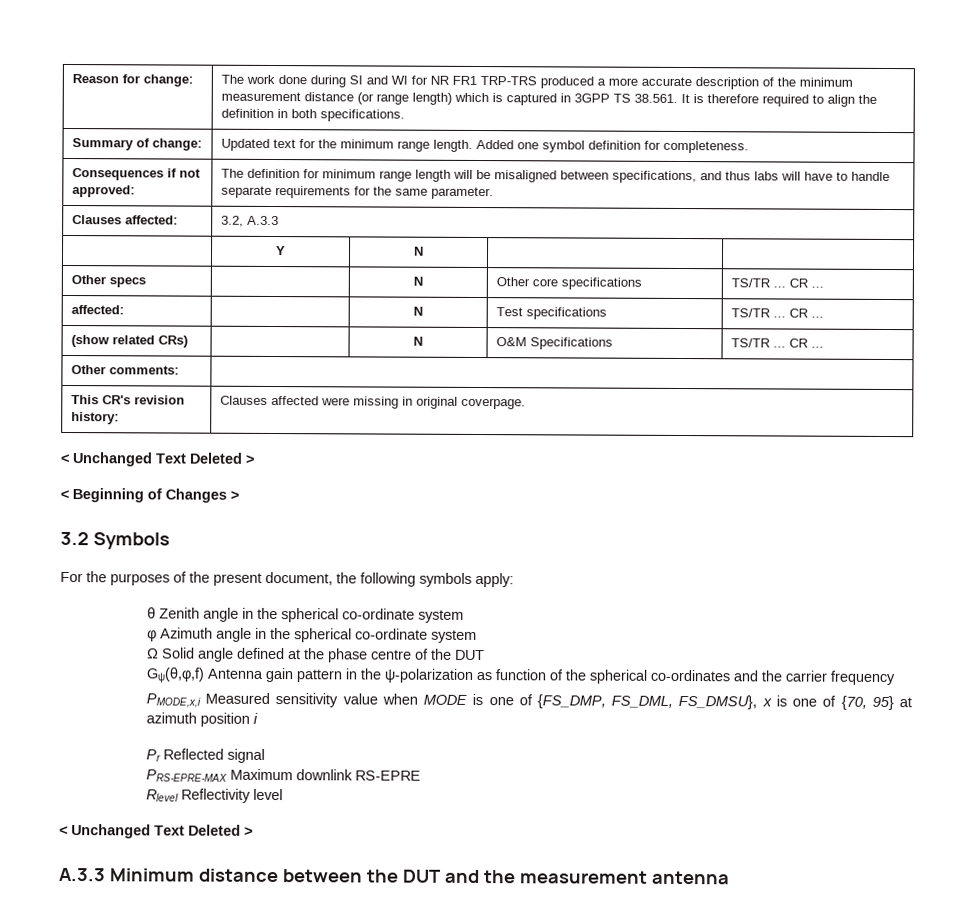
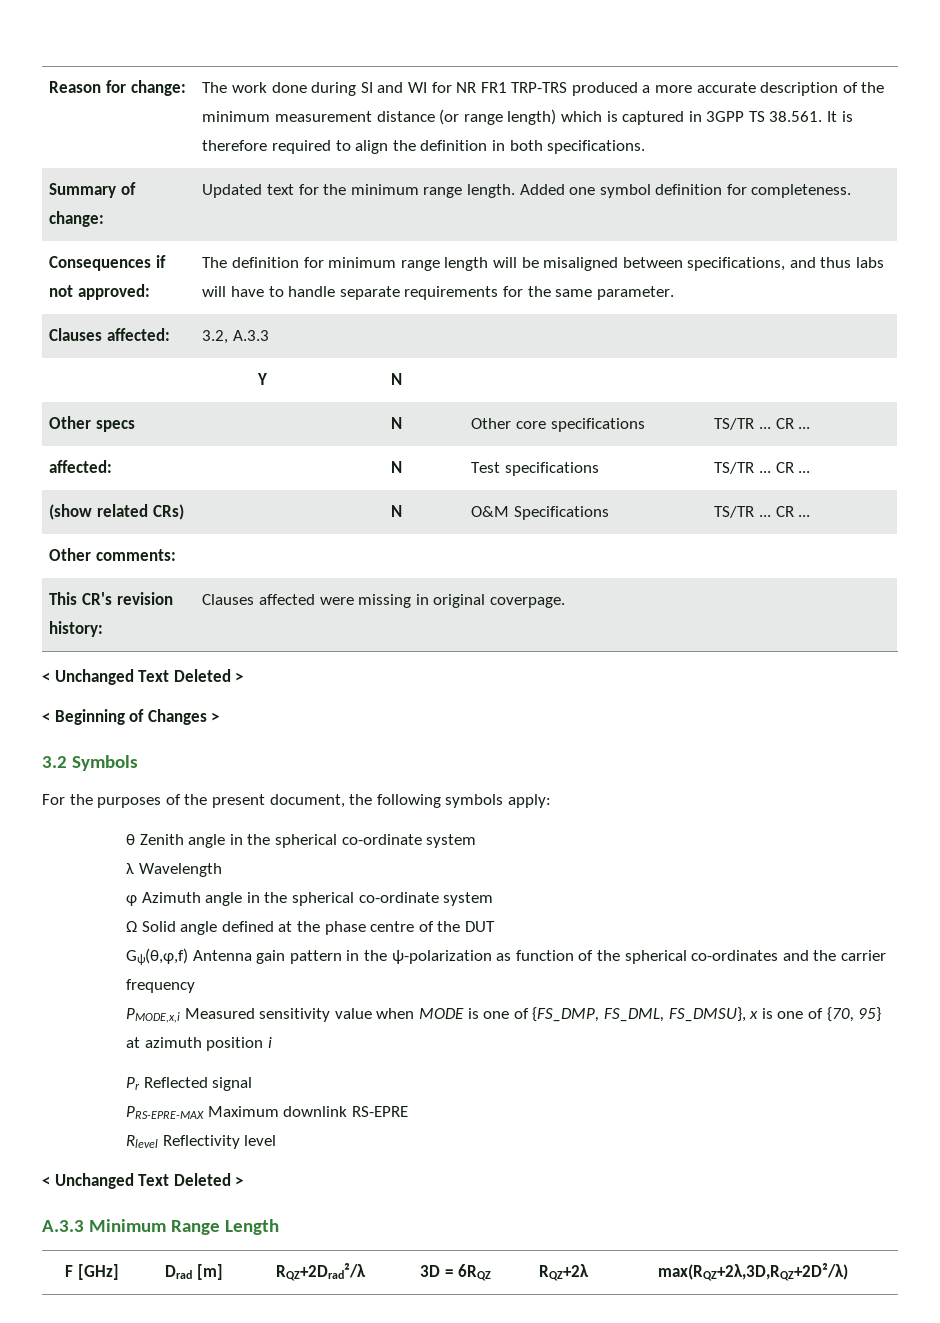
+ λ Wavelength
- A.3.3 Minimum distance between the DUT and the measurement antenna
+ A.3.3 Minimum Range Length
+ F [GHz] | Drad [m] | RQZ+2Drad²/λ | 3D = 6RQZ | RQZ+2λ | max(RQZ+2λ,3D,RQZ+2D²/λ)

